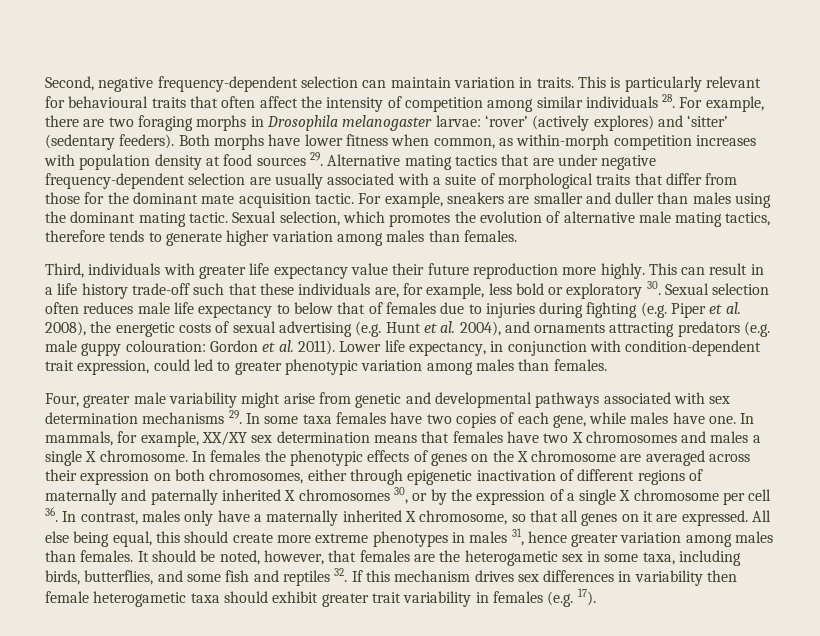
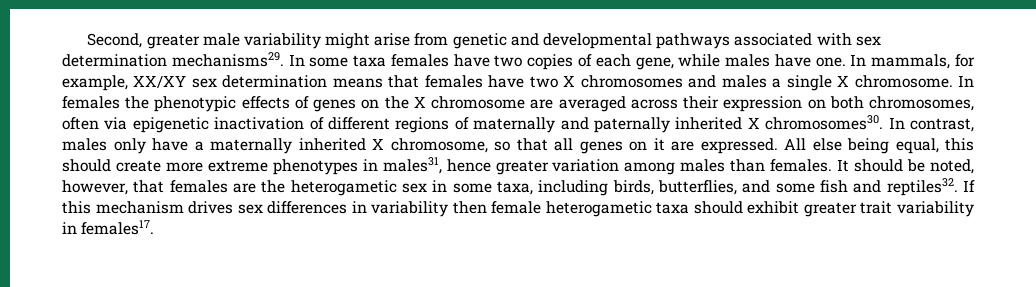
- Second, negative frequency-dependent selection can maintain variation in traits. This is particularly relevant for behavioural traits that often affect the intensity of competition among similar individuals 28. For example, there are two foraging morphs in Drosophila melanogaster larvae: ‘rover’ (actively explores) and ‘sitter’ (sedentary feeders). Both morphs have lower fitness when common, as within-morph competition increases with population density at food sources 29. Alternative mating tactics that are under negative frequency-dependent selection are usually associated with a suite of morphological traits that differ from those for the dominant mate acquisition tactic. For example, sneakers are smaller and duller than males using the dominant mating tactic. Sexual selection, which promotes the evolution of alternative male mating tactics, therefore tends to generate higher variation among males than females.
- Third, individuals with greater life expectancy value their future reproduction more highly. This can result in a life history trade-off such that these individuals are, for example, less bold or exploratory 30. Sexual selection often reduces male life expectancy to below that of females due to injuries during fighting (e.g. Piper et al. 2008), the energetic costs of sexual advertising (e.g. Hunt et al. 2004), and ornaments attracting predators (e.g. male guppy colouration: Gordon et al. 2011). Lower life expectancy, in conjunction with condition-dependent trait expression, could led to greater phenotypic variation among males than females.
- Four, greater male variability might arise from genetic and developmental pathways associated with sex determination mechanisms 29. In some taxa females have two copies of each gene, while males have one.
+ Second, greater male variability might arise from genetic and developmental pathways associated with sex determination mechanisms29. In some taxa females have two copies of each gene, while males have one.
- In females the phenotypic effects of genes on the X chromosome are averaged across their expression on both chromosomes, either through epigenetic inactivation of different regions of maternally and paternally inherited X chromosomes 30, or by the expression of a single X chromosome per cell 36. In contrast, males only have a maternally inherited X chromosome, so that all genes on it are expressed.
+ In females the phenotypic effects of genes on the X chromosome are averaged across their expression on both chromosomes, often via epigenetic inactivation of different regions of maternally and paternally inherited X chromosomes30. In contrast, males only have a maternally inherited X chromosome, so that all genes on it are expressed.
- All else being equal, this should create more extreme phenotypes in males 31, hence greater variation among males than females.
+ All else being equal, this should create more extreme phenotypes in males31, hence greater variation among males than females.
- It should be noted, however, that females are the heterogametic sex in some taxa, including birds, butterflies, and some fish and reptiles 32. If this mechanism drives sex differences in variability then female heterogametic taxa should exhibit greater trait variability in females (e.g. 17).
+ It should be noted, however, that females are the heterogametic sex in some taxa, including birds, butterflies, and some fish and reptiles32. If this mechanism drives sex differences in variability then female heterogametic taxa should exhibit greater trait variability in females17.

